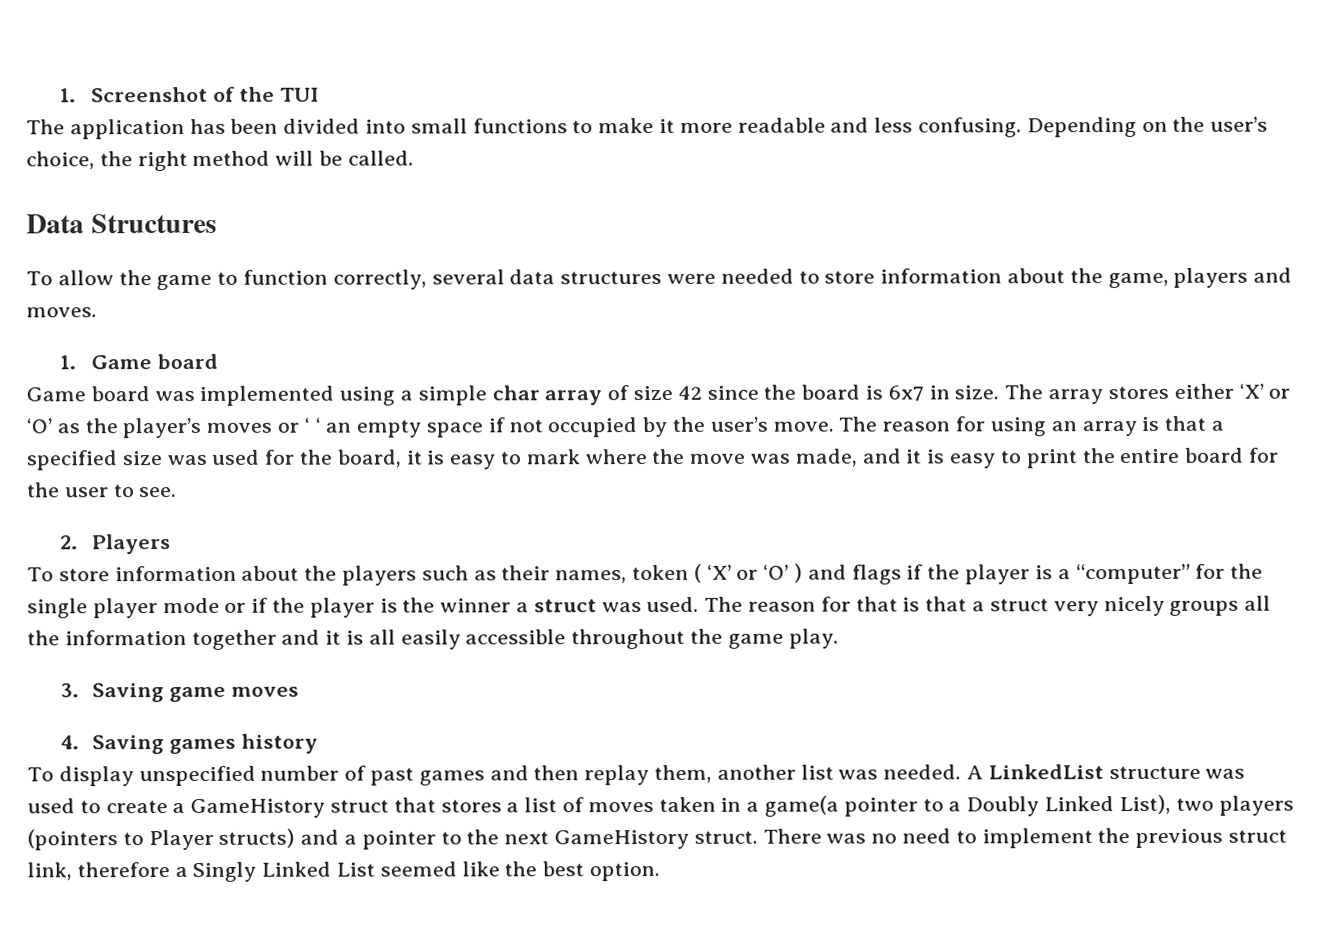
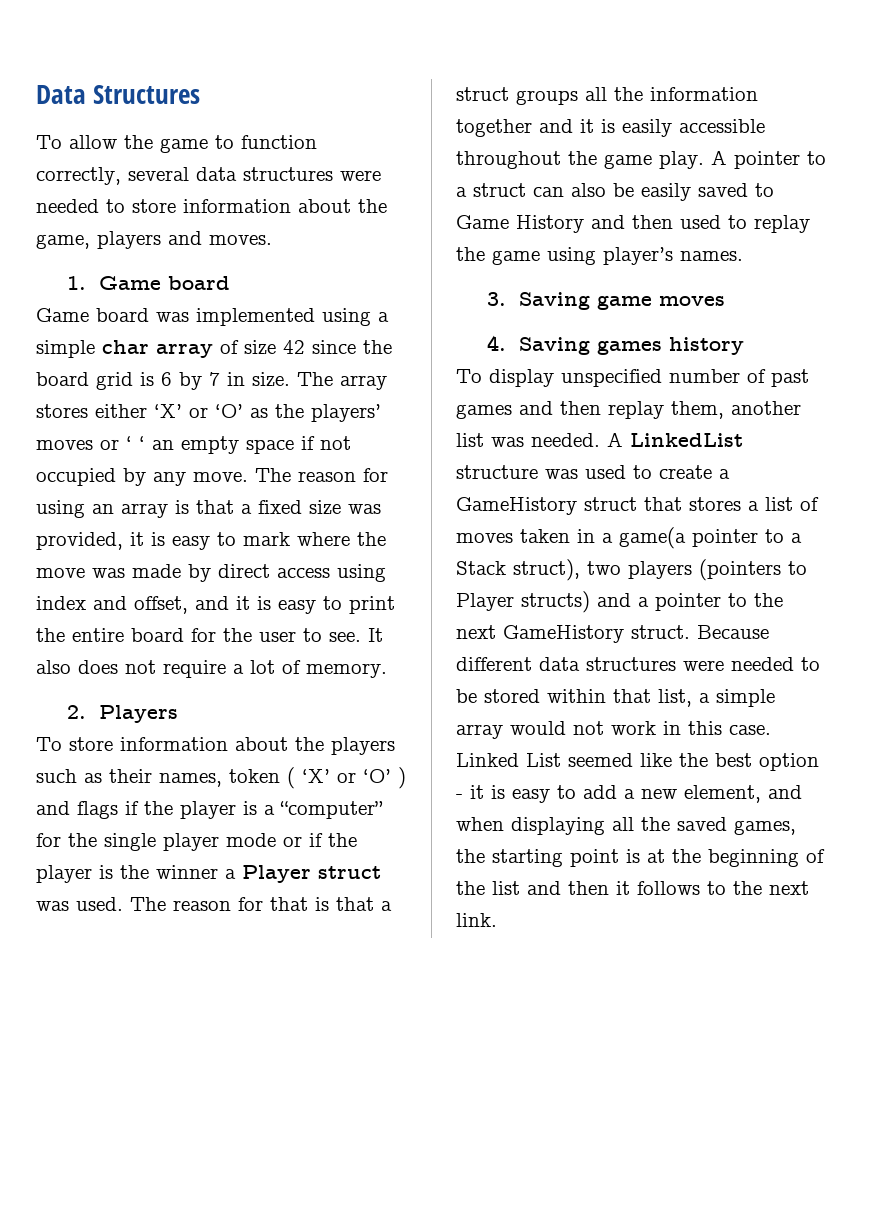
- 1. Screenshot of the TUI
- The application has been divided into small functions to make it more readable and less confusing. Depending on the user’s choice, the right method will be called.
- Game board was implemented using a simple char array of size 42 since the board is 6x7 in size.
+ Game board was implemented using a simple char array of size 42 since the board grid is 6 by 7 in size.
- The array stores either ‘X’ or ‘O’ as the player’s moves or ‘ ‘ an empty space if not occupied by the user’s move.
+ The array stores either ‘X’ or ‘O’ as the players’ moves or ‘ ‘ an empty space if not occupied by any move.
- The reason for using an array is that a specified size was used for the board, it is easy to mark where the move was made, and it is easy to print the entire board for the user to see.
+ The reason for using an array is that a fixed size was provided, it is easy to mark where the move was made by direct access using index and offset, and it is easy to print the entire board for the user to see. It also does not require a lot of memory.
- To store information about the players such as their names, token ( ‘X’ or ‘O’ ) and flags if the player is a “computer” for the single player mode or if the player is the winner a struct was used.
+ To store information about the players such as their names, token ( ‘X’ or ‘O’ ) and flags if the player is a “computer” for the single player mode or if the player is the winner a Player struct was used.
- The reason for that is that a struct very nicely groups all the information together and it is all easily accessible throughout the game play.
+ The reason for that is that a struct groups all the information together and it is easily accessible throughout the game play. A pointer to a struct can also be easily saved to Game History and then used to replay the game using player’s names.
- A LinkedList structure was used to create a GameHistory struct that stores a list of moves taken in a game(a pointer to a Doubly Linked List), two players (pointers to Player structs) and a pointer to the next GameHistory struct.
+ A LinkedList structure was used to create a GameHistory struct that stores a list of moves taken in a game(a pointer to a Stack struct), two players (pointers to Player structs) and a pointer to the next GameHistory struct.
- There was no need to implement the previous struct link, therefore a Singly Linked List seemed like the best option.
+ Because different data structures were needed to be stored within that list, a simple array would not work in this case. Linked List seemed like the best option - it is easy to add a new element, and when displaying all the saved games, the starting point is at the beginning of the list and then it follows to the next link.

